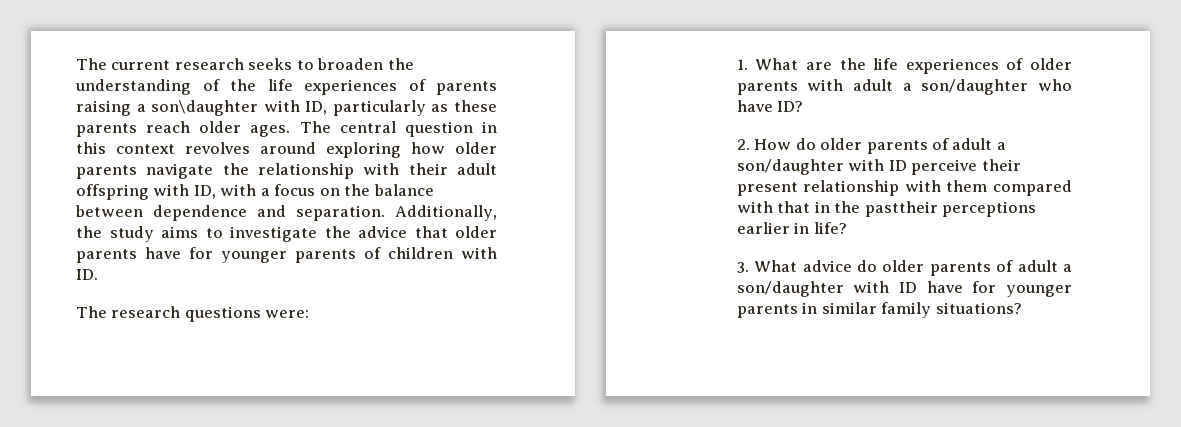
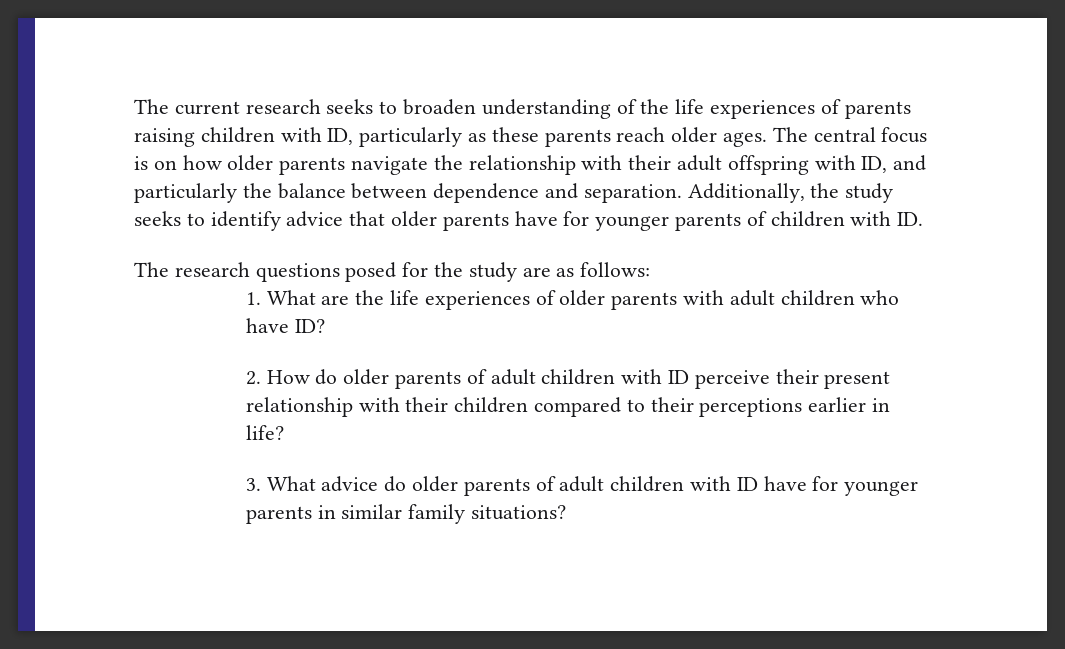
- The current research seeks to broaden the understanding of the life experiences of parents raising a son\daughter with ID, particularly as these parents reach older ages.
+ The current research seeks to broaden understanding of the life experiences of parents raising children with ID, particularly as these parents reach older ages.
- The central question in this context revolves around exploring how older parents navigate the relationship with their adult offspring with ID, with a focus on the balance between dependence and separation.
+ The central focus is on how older parents navigate the relationship with their adult offspring with ID, and particularly the balance between dependence and separation.
- Additionally, the study aims to investigate the advice that older parents have for younger parents of children with ID.
+ Additionally, the study seeks to identify advice that older parents have for younger parents of children with ID.
- The research questions were:
+ The research questions posed for the study are as follows:
- 1. What are the life experiences of older parents with adult a son/daughter who have ID?
+ 1. What are the life experiences of older parents with adult children who have ID?
- 2. How do older parents of adult a son/daughter with ID perceive their present relationship with them compared with that in the pasttheir perceptions earlier in life?
+ 2. How do older parents of adult children with ID perceive their present relationship with their children compared to their perceptions earlier in life?
- 3. What advice do older parents of adult a son/daughter with ID have for younger parents in similar family situations?
+ 3. What advice do older parents of adult children with ID have for younger parents in similar family situations?

